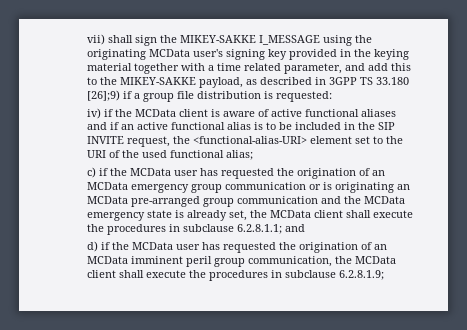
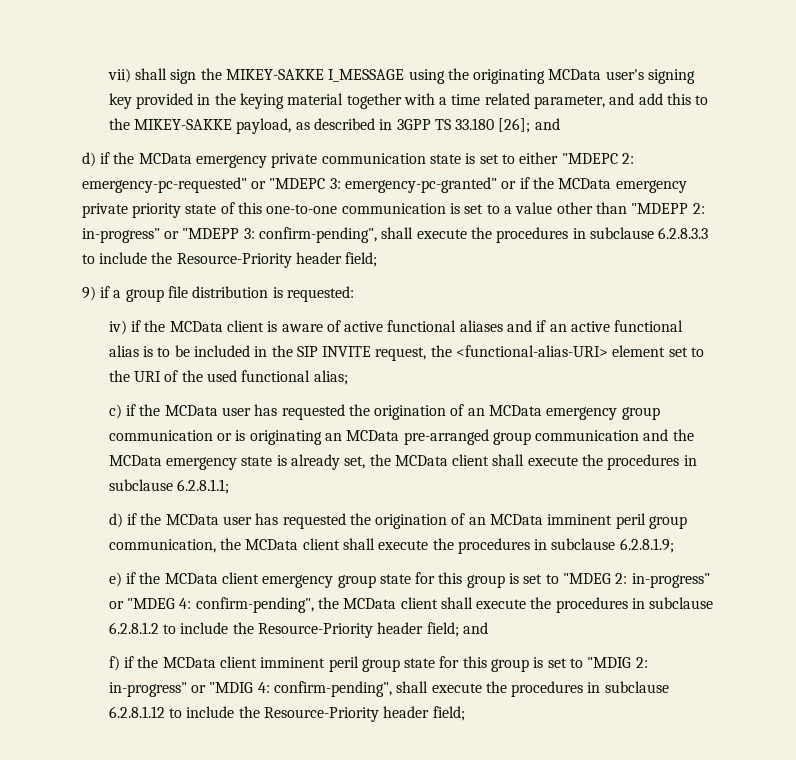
- vii) shall sign the MIKEY-SAKKE I_MESSAGE using the originating MCData user's signing key provided in the keying material together with a time related parameter, and add this to the MIKEY-SAKKE payload, as described in 3GPP TS 33.180 [26];9) if a group file distribution is requested:
+ vii) shall sign the MIKEY-SAKKE I_MESSAGE using the originating MCData user's signing key provided in the keying material together with a time related parameter, and add this to the MIKEY-SAKKE payload, as described in 3GPP TS 33.180 [26]; and
+ d) if the MCData emergency private communication state is set to either "MDEPC 2: emergency-pc-requested" or "MDEPC 3: emergency-pc-granted" or if the MCData emergency private priority state of this one-to-one communication is set to a value other than "MDEPP 2: in-progress" or "MDEPP 3: confirm-pending", shall execute the procedures in subclause 6.2.8.3.3 to include the Resource-Priority header field;
+ 9) if a group file distribution is requested:
- c) if the MCData user has requested the origination of an MCData emergency group communication or is originating an MCData pre-arranged group communication and the MCData emergency state is already set, the MCData client shall execute the procedures in subclause 6.2.8.1.1; and
+ c) if the MCData user has requested the origination of an MCData emergency group communication or is originating an MCData pre-arranged group communication and the MCData emergency state is already set, the MCData client shall execute the procedures in subclause 6.2.8.1.1;
+ e) if the MCData client emergency group state for this group is set to "MDEG 2: in-progress" or "MDEG 4: confirm-pending", the MCData client shall execute the procedures in subclause 6.2.8.1.2 to include the Resource-Priority header field; and
+ f) if the MCData client imminent peril group state for this group is set to "MDIG 2: in-progress" or "MDIG 4: confirm-pending", shall execute the procedures in subclause 6.2.8.1.12 to include the Resource-Priority header field;

